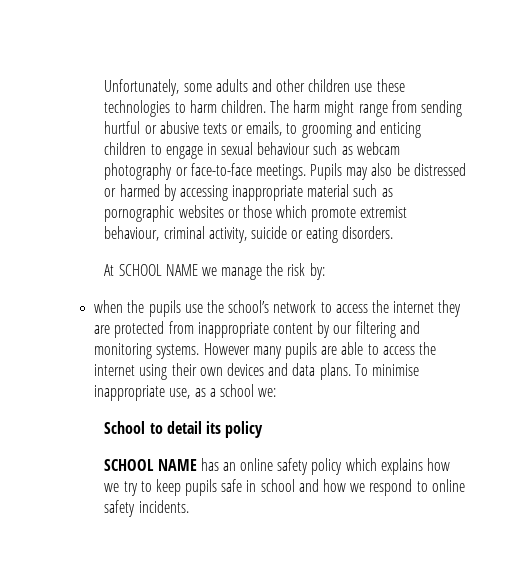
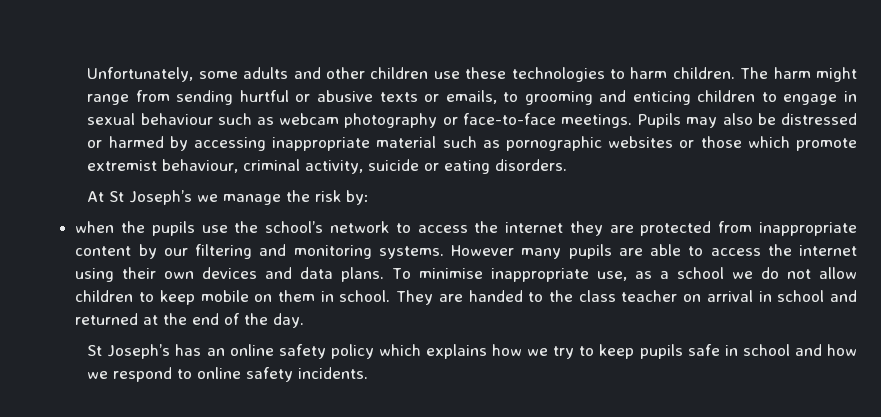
- At SCHOOL NAME we manage the risk by:
+ At St Joseph’s we manage the risk by:
- To minimise inappropriate use, as a school we:
- School to detail its policy
- SCHOOL NAME has an online safety policy which explains how we try to keep pupils safe in school and how we respond to online safety incidents.
+ To minimise inappropriate use, as a school we do not allow children to keep mobile on them in school. They are handed to the class teacher on arrival in school and returned at the end of the day.
+ St Joseph’s has an online safety policy which explains how we try to keep pupils safe in school and how we respond to online safety incidents.

